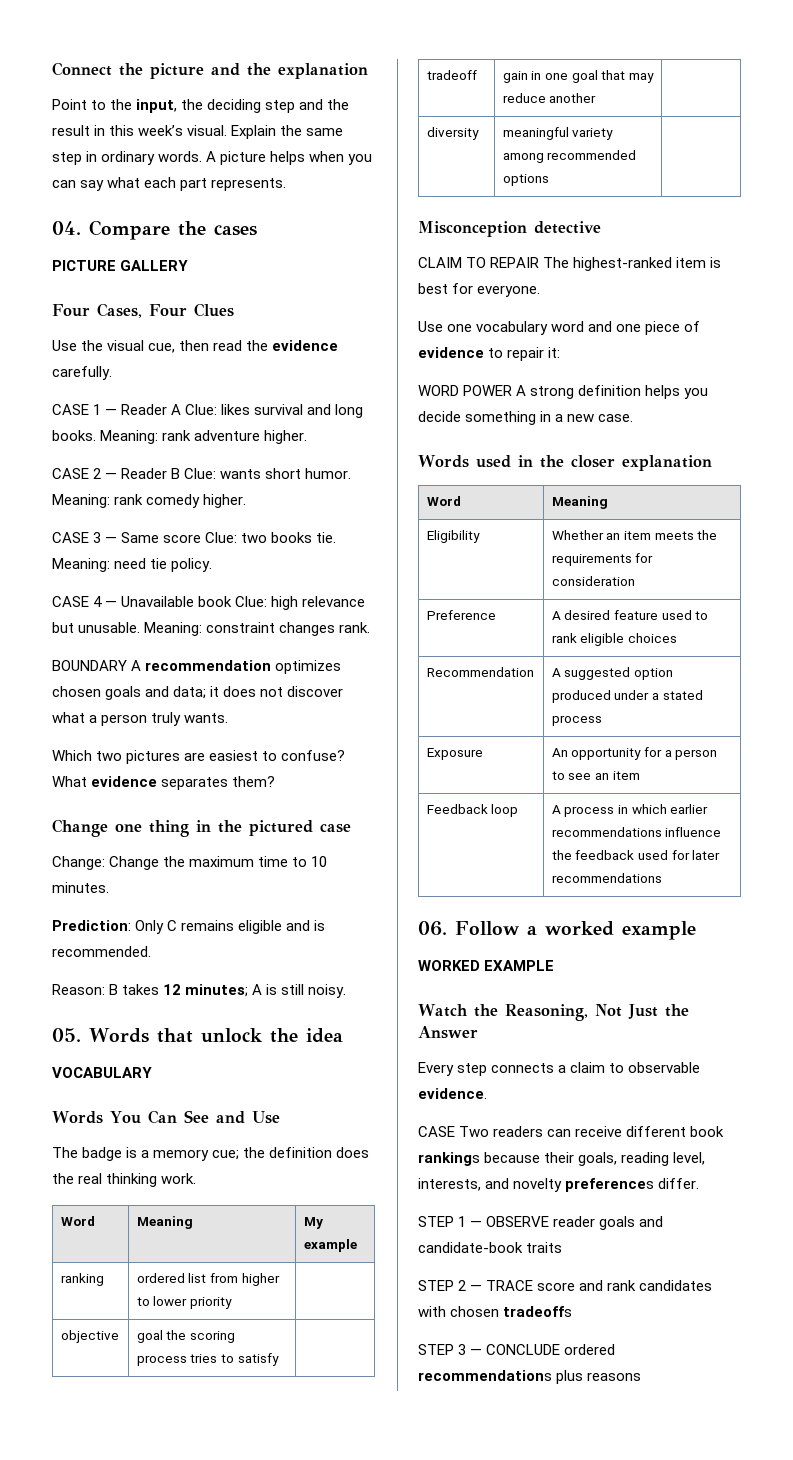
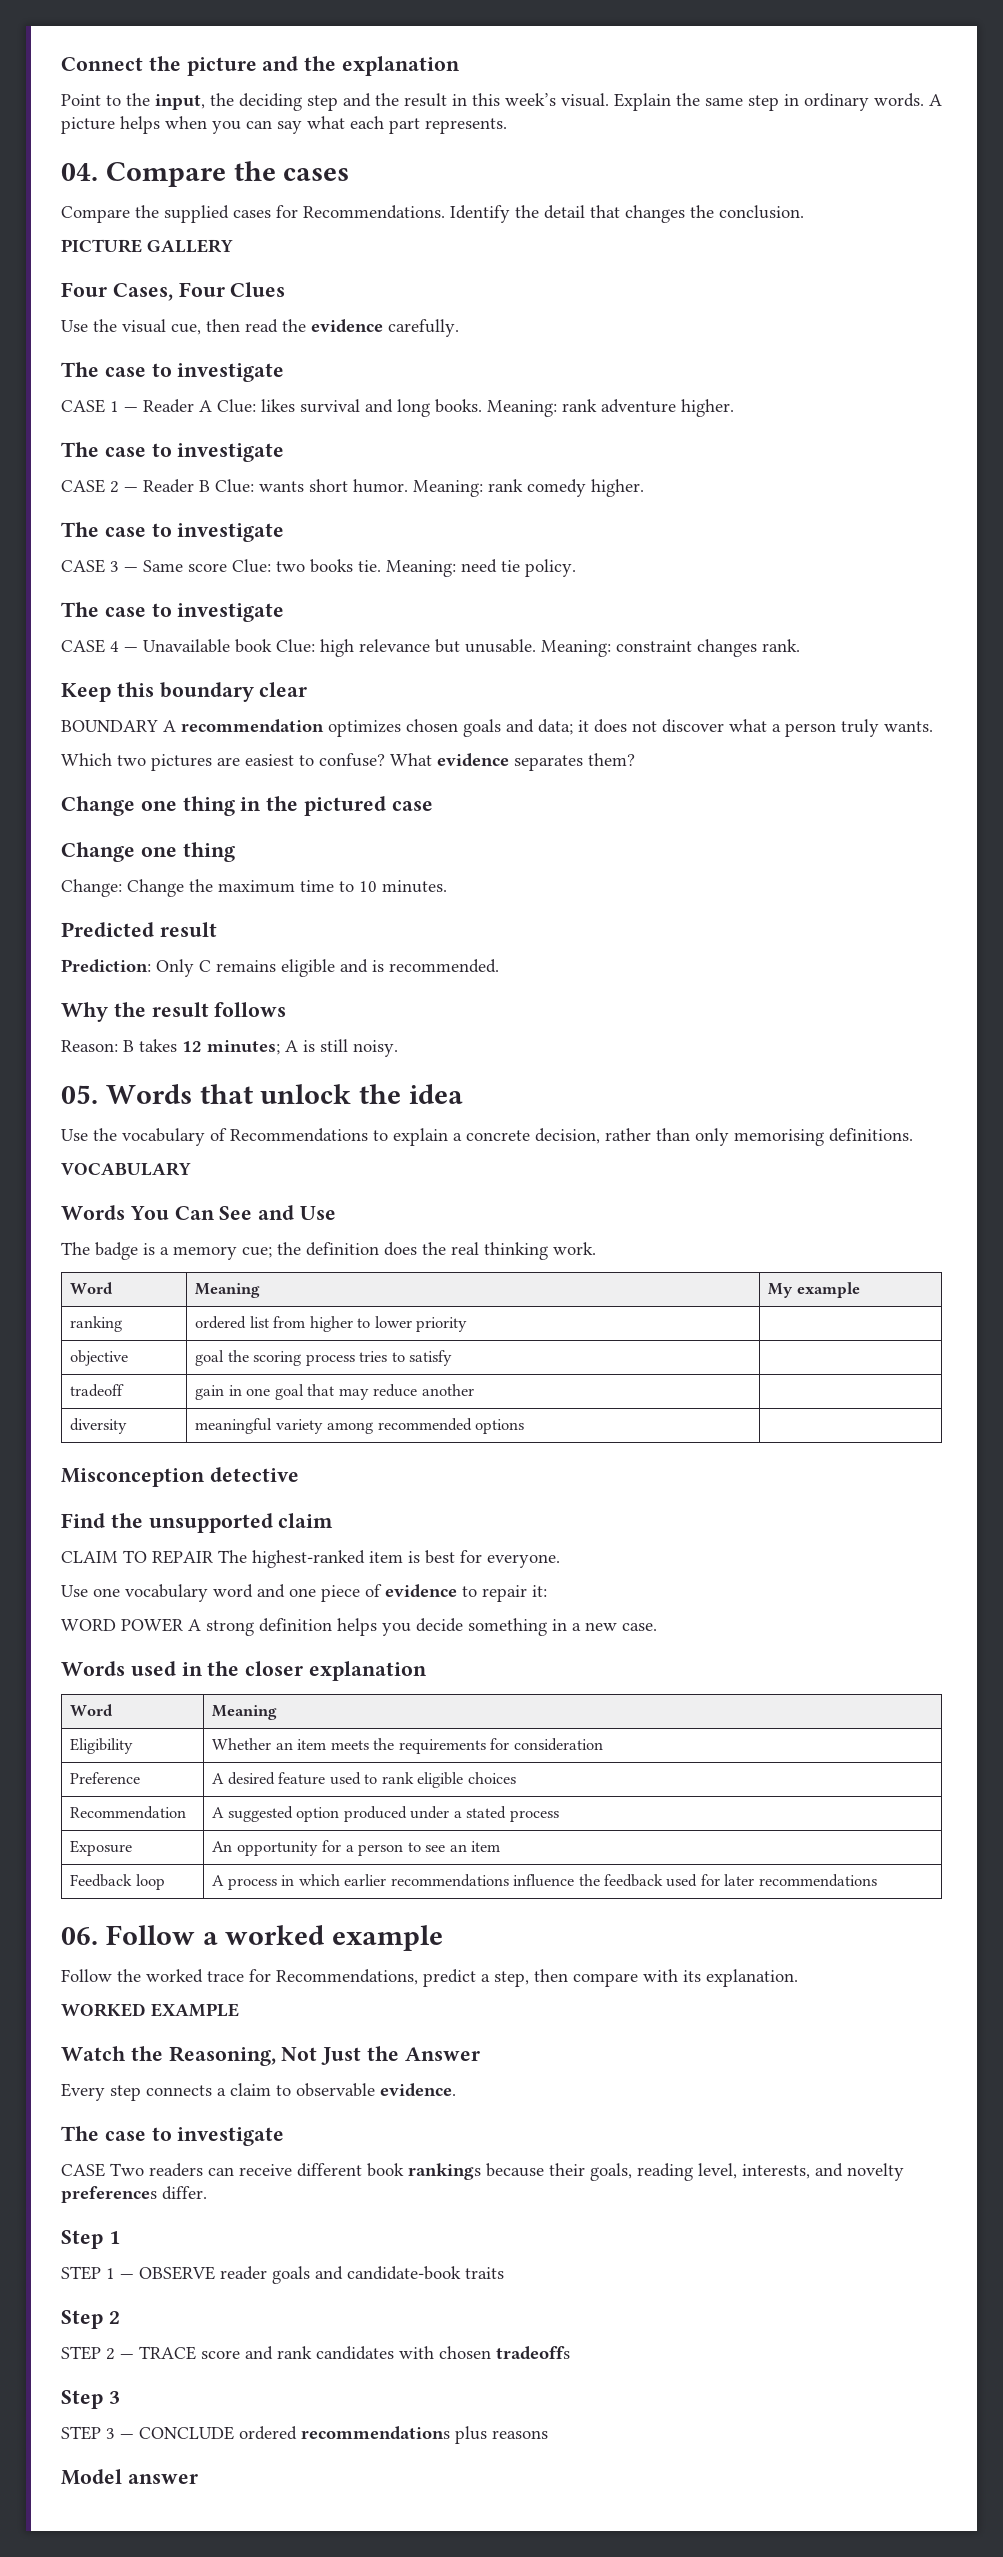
+ Compare the supplied cases for Recommendations. Identify the detail that changes the conclusion.
  Use the visual cue, then read the evidence carefully.
+ The case to investigate
  Meaning: rank adventure higher.
+ The case to investigate
  Meaning: rank comedy higher.
+ The case to investigate
  Meaning: need tie policy.
+ The case to investigate
+ Keep this boundary clear
  Change one thing in the pictured case
+ Change one thing
+ Predicted result
+ Why the result follows
+ Use the vocabulary of Recommendations to explain a concrete decision, rather than only memorising definitions.
+ Find the unsupported claim
+ Follow the worked trace for Recommendations, predict a step, then compare with its explanation.
  Every step connects a claim to observable evidence.
+ The case to investigate
+ Step 1
+ Step 2
+ Step 3
+ Model answer

